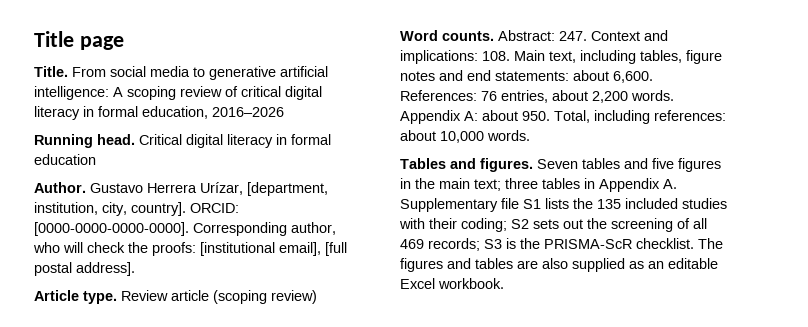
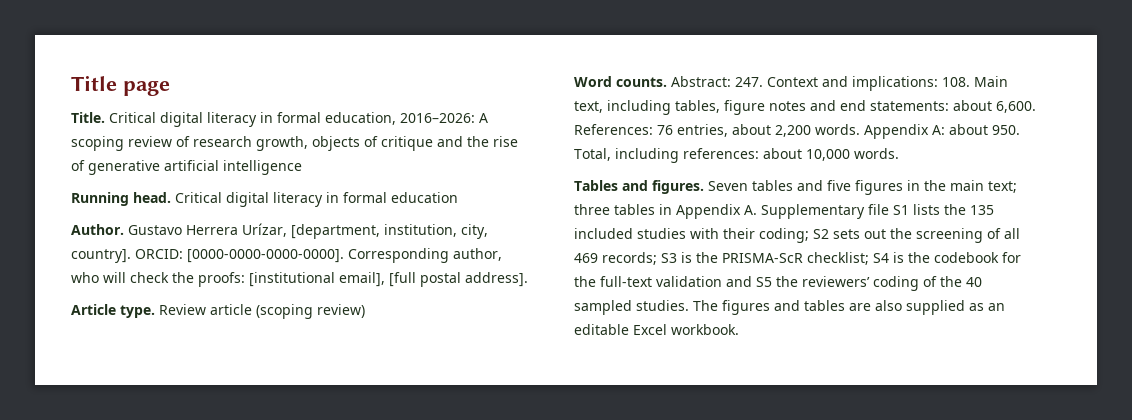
- From social media to generative artificial intelligence: A scoping review of critical digital literacy in formal education, 2016–2026
+ Critical digital literacy in formal education, 2016–2026: A scoping review of research growth, objects of critique and the rise of generative artificial intelligence
- Seven tables and five figures in the main text; three tables in Appendix A. Supplementary file S1 lists the 135 included studies with their coding; S2 sets out the screening of all 469 records; S3 is the PRISMA-ScR checklist.
+ Seven tables and five figures in the main text; three tables in Appendix A. Supplementary file S1 lists the 135 included studies with their coding; S2 sets out the screening of all 469 records; S3 is the PRISMA-ScR checklist; S4 is the codebook for the full-text validation and S5 the reviewers’ coding of the 40 sampled studies.

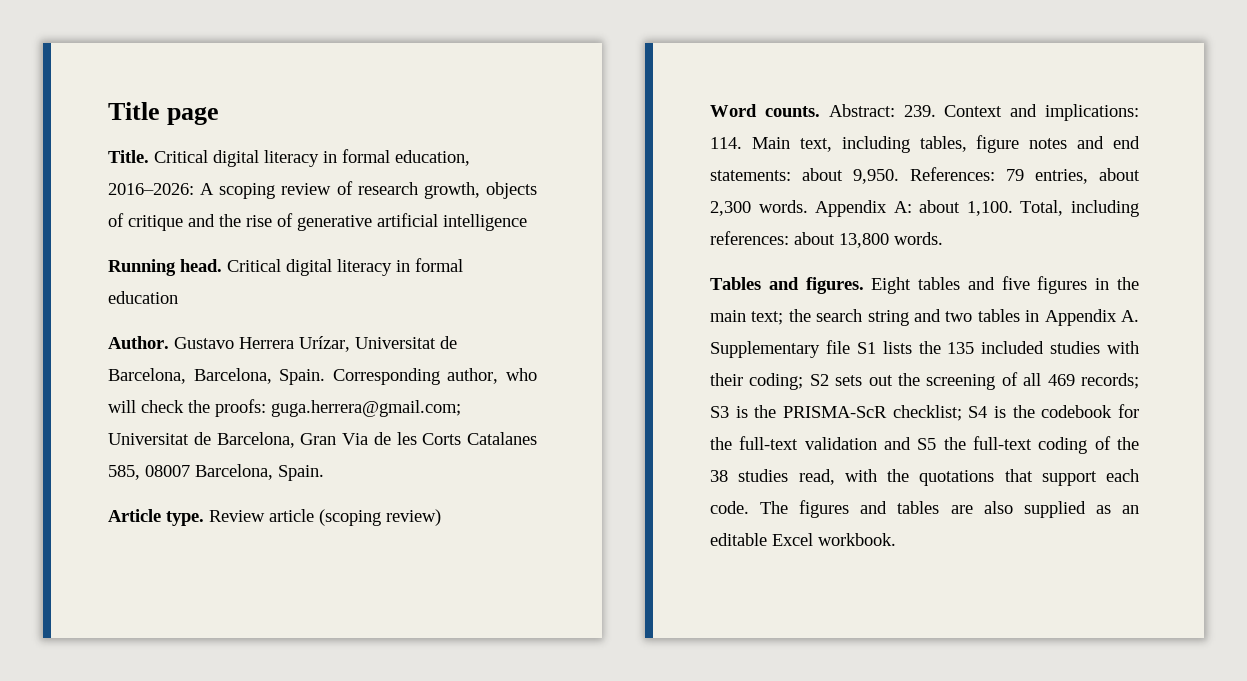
- Gustavo Herrera Urízar, [department, institution, city, country]. ORCID: [0000-0000-0000-0000].
+ Gustavo Herrera Urízar, Universitat de Barcelona, Barcelona, Spain.
- Corresponding author, who will check the proofs: [institutional email], [full postal address].
+ Corresponding author, who will check the proofs: guga.herrera@gmail.com; Universitat de Barcelona, Gran Via de les Corts Catalanes 585, 08007 Barcelona, Spain.
- Abstract: 247. Context and implications: 108. Main text, including tables, figure notes and end statements: about 6,600. References: 76 entries, about 2,200 words.
+ Abstract: 239. Context and implications: 114. Main text, including tables, figure notes and end statements: about 9,950. References: 79 entries, about 2,300 words.
- Appendix A: about 950. Total, including references: about 10,000 words.
+ Appendix A: about 1,100. Total, including references: about 13,800 words.
- Seven tables and five figures in the main text; three tables in Appendix A. Supplementary file S1 lists the 135 included studies with their coding; S2 sets out the screening of all 469 records; S3 is the PRISMA-ScR checklist; S4 is the codebook for the full-text validation and S5 the reviewers’ coding of the 40 sampled studies.
+ Eight tables and five figures in the main text; the search string and two tables in Appendix A. Supplementary file S1 lists the 135 included studies with their coding; S2 sets out the screening of all 469 records; S3 is the PRISMA-ScR checklist; S4 is the codebook for the full-text validation and S5 the full-text coding of the 38 studies read, with the quotations that support each code.

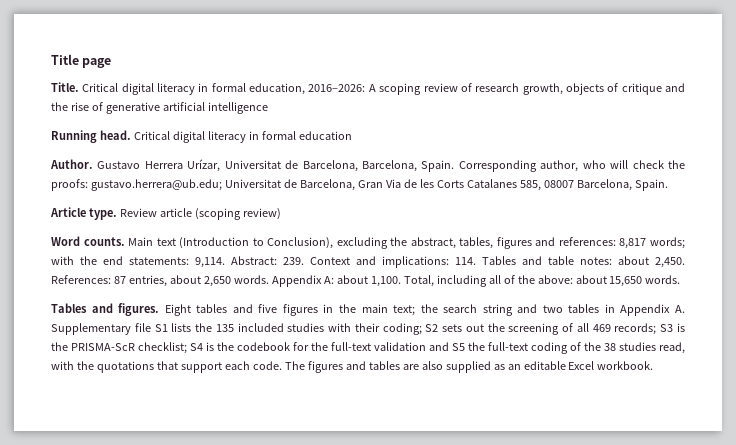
- Corresponding author, who will check the proofs: guga.herrera@gmail.com; Universitat de Barcelona, Gran Via de les Corts Catalanes 585, 08007 Barcelona, Spain.
+ Corresponding author, who will check the proofs: gustavo.herrera@ub.edu; Universitat de Barcelona, Gran Via de les Corts Catalanes 585, 08007 Barcelona, Spain.
+ Main text (Introduction to Conclusion), excluding the abstract, tables, figures and references: 8,817 words; with the end statements: 9,114.
- Abstract: 239. Context and implications: 114. Main text, including tables, figure notes and end statements: about 9,950. References: 79 entries, about 2,300 words.
+ Abstract: 239. Context and implications: 114. Tables and table notes: about 2,450. References: 87 entries, about 2,650 words.
- Total, including references: about 13,800 words.
+ Total, including all of the above: about 15,650 words.

